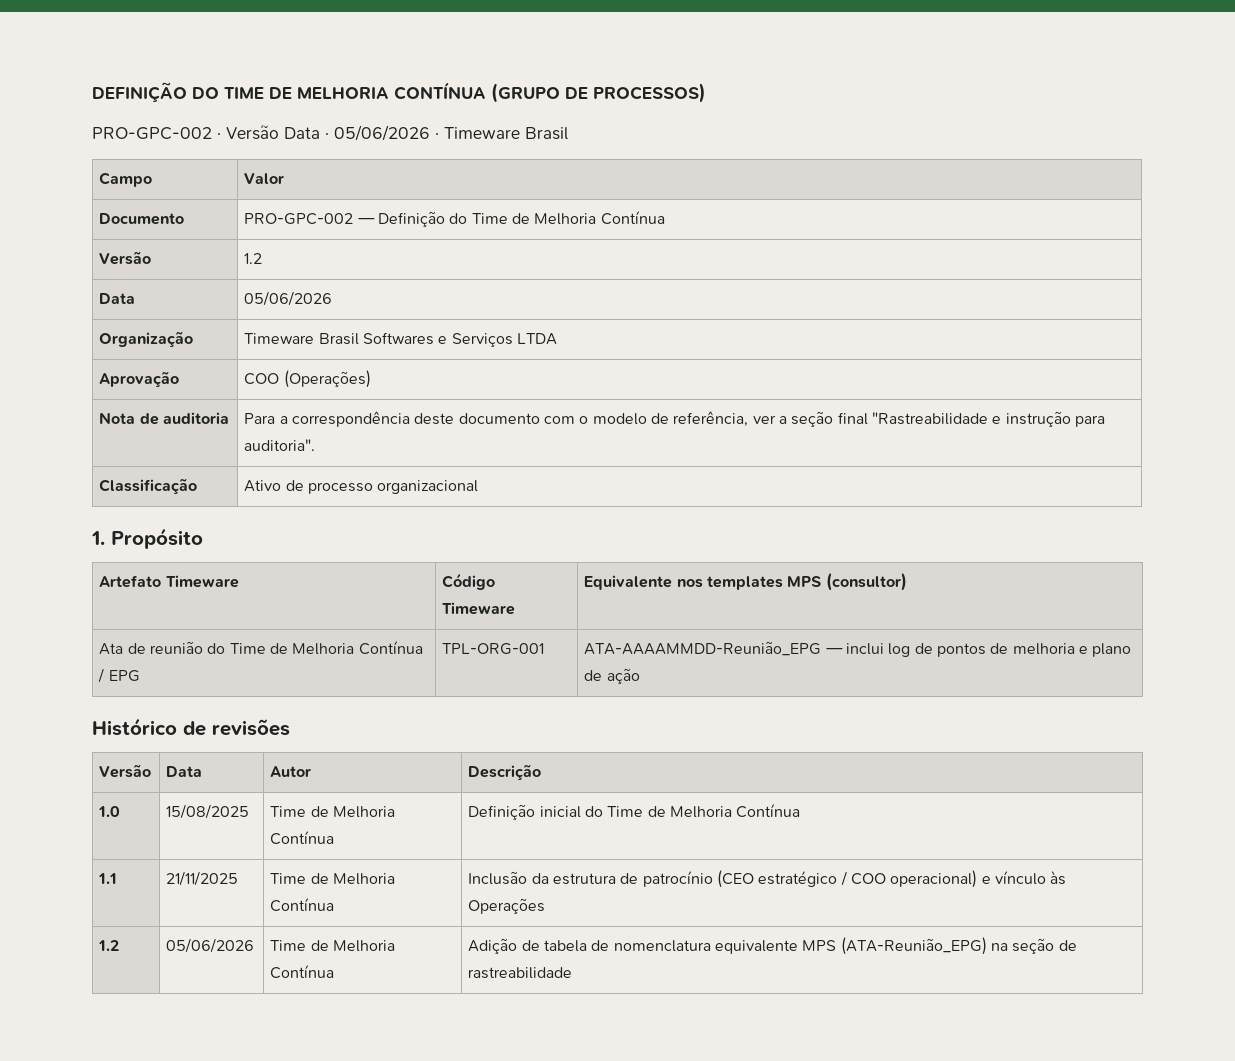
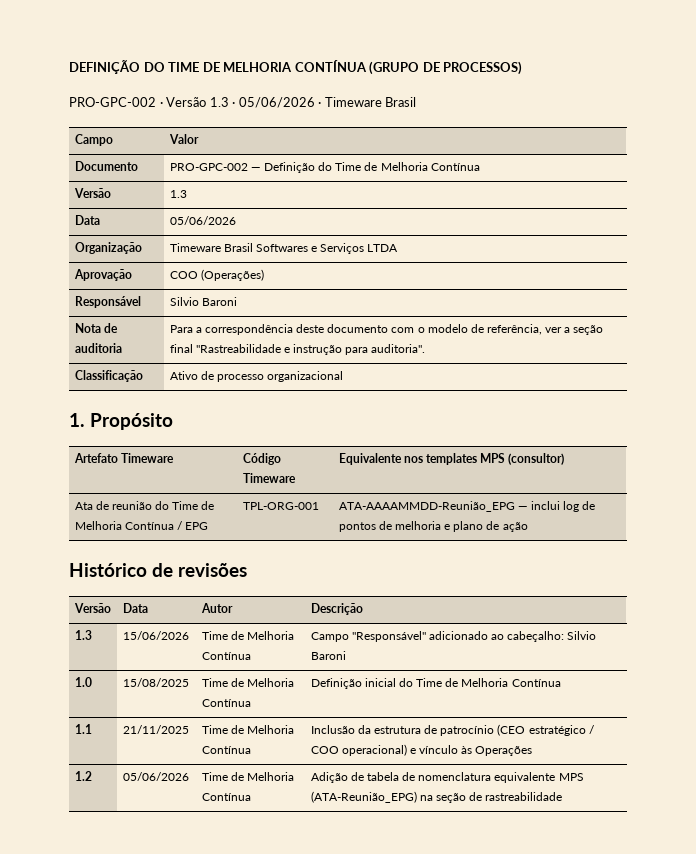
- PRO-GPC-002 · Versão Data · 05/06/2026 · Timeware Brasil
+ PRO-GPC-002 · Versão 1.3 · 05/06/2026 · Timeware Brasil
- Versão | 1.2
+ Versão | 1.3
+ Responsável | Silvio Baroni
+ 1.3 | 15/06/2026 | Time de Melhoria Contínua | Campo "Responsável" adicionado ao cabeçalho: Silvio Baroni

